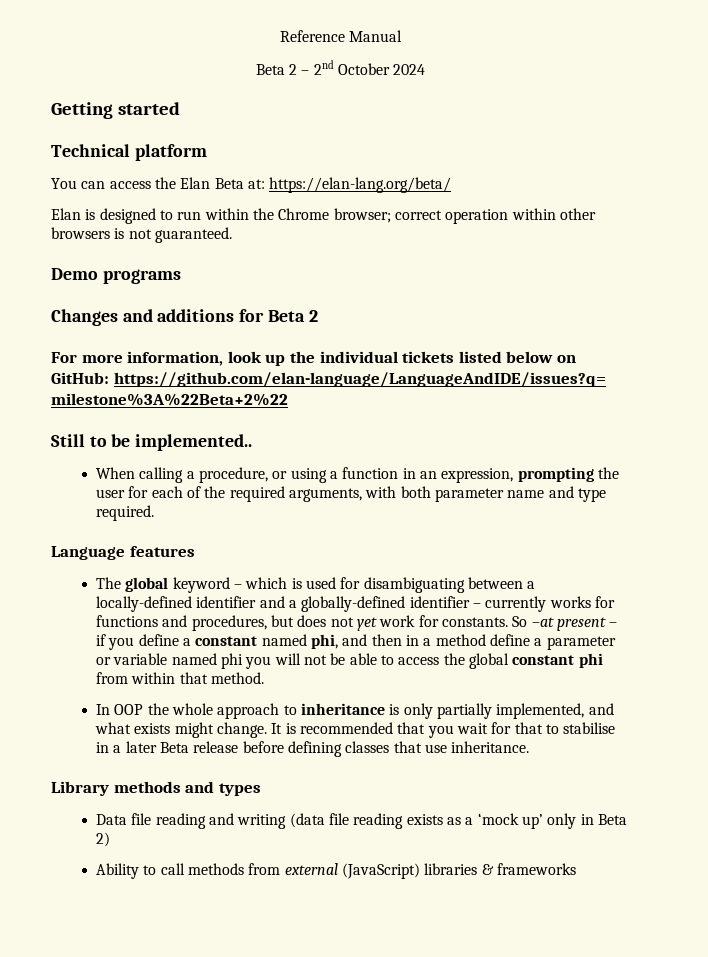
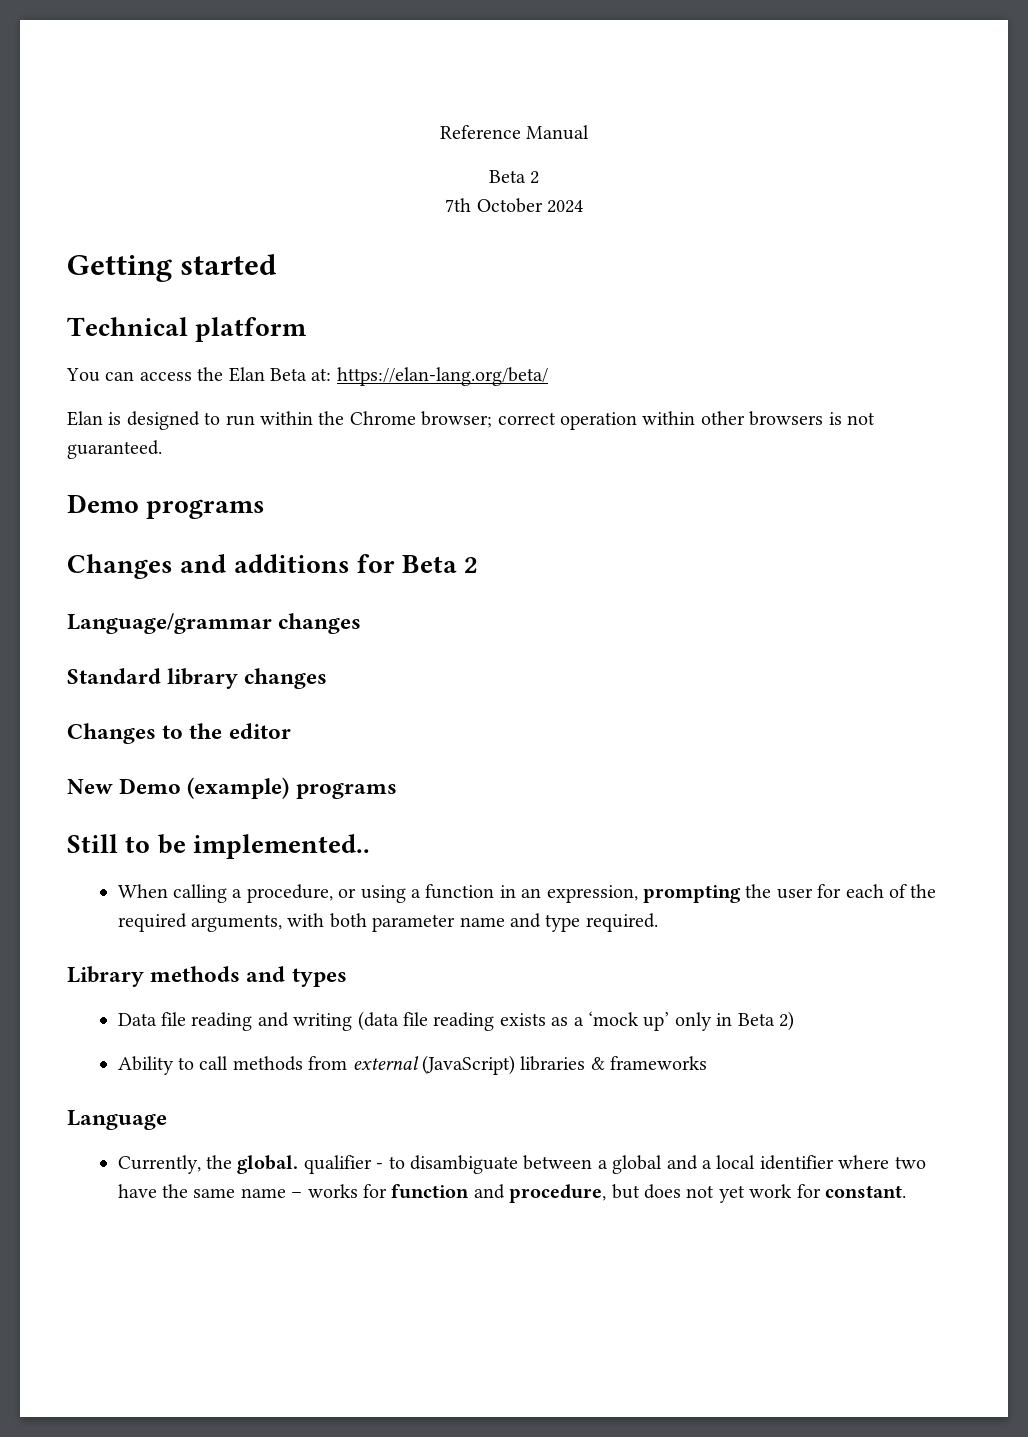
  Reference Manual
- Beta 2 – 2nd October 2024
+ Beta 2
+ 7th October 2024
- For more information, look up the individual tickets listed below on GitHub: https://github.com/elan-language/LanguageAndIDE/issues?q= milestone%3A%22Beta+2%22
+ Language/grammar changes
+ Standard library changes
+ Changes to the editor
+ New Demo (example) programs
- Language features
- The global keyword – which is used for disambiguating between a locally-defined identifier and a globally-defined identifier – currently works for functions and procedures, but does not yet work for constants. So –at present – if you define a constant named phi, and then in a method define a parameter or variable named phi you will not be able to access the global constant phi from within that method.
- In OOP the whole approach to inheritance is only partially implemented, and what exists might change. It is recommended that you wait for that to stabilise in a later Beta release before defining classes that use inheritance.
+ Language
+ Currently, the global. qualifier - to disambiguate between a global and a local identifier where two have the same name – works for function and procedure, but does not yet work for constant.

